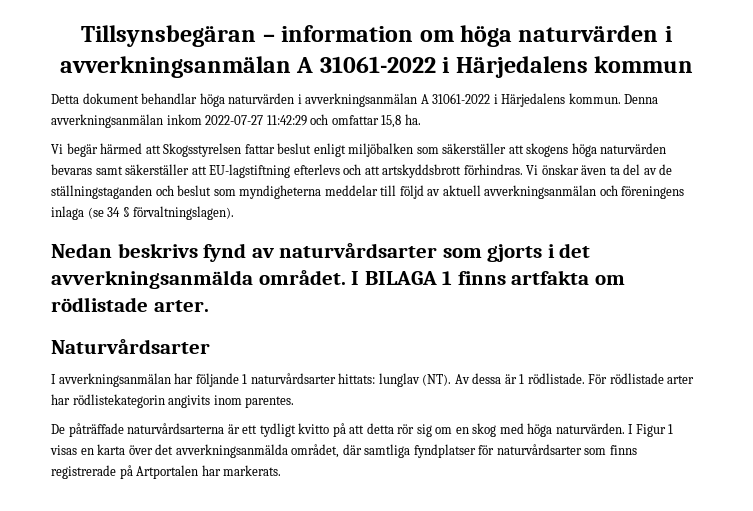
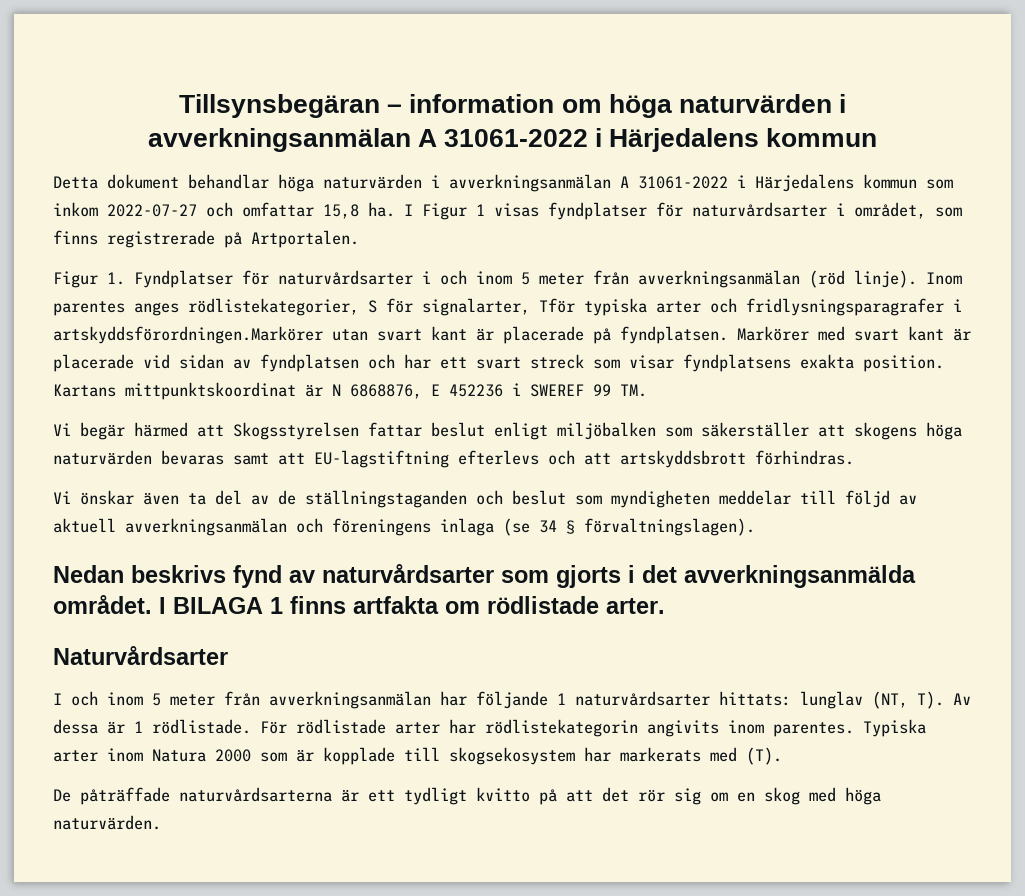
- Detta dokument behandlar höga naturvärden i avverkningsanmälan A 31061-2022 i Härjedalens kommun. Denna avverkningsanmälan inkom 2022-07-27 11:42:29 och omfattar 15,8 ha.
+ Detta dokument behandlar höga naturvärden i avverkningsanmälan A 31061-2022 i Härjedalens kommun som inkom 2022-07-27 och omfattar 15,8 ha. I Figur 1 visas fyndplatser för naturvårdsarter i området, som finns registrerade på Artportalen.
+ Figur 1. Fyndplatser för naturvårdsarter i och inom 5 meter från avverkningsanmälan (röd linje). Inom parentes anges rödlistekategorier, S för signalarter, Tför typiska arter och fridlysningsparagrafer i artskyddsförordningen.Markörer utan svart kant är placerade på fyndplatsen. Markörer med svart kant är placerade vid sidan av fyndplatsen och har ett svart streck som visar fyndplatsens exakta position. Kartans mittpunktskoordinat är N 6868876, E 452236 i SWEREF 99 TM.
- Vi begär härmed att Skogsstyrelsen fattar beslut enligt miljöbalken som säkerställer att skogens höga naturvärden bevaras samt säkerställer att EU-lagstiftning efterlevs och att artskyddsbrott förhindras. Vi önskar även ta del av de ställningstaganden och beslut som myndigheterna meddelar till följd av aktuell avverkningsanmälan och föreningens inlaga (se 34 § förvaltningslagen).
+ Vi begär härmed att Skogsstyrelsen fattar beslut enligt miljöbalken som säkerställer att skogens höga naturvärden bevaras samt att EU-lagstiftning efterlevs och att artskyddsbrott förhindras.
+ Vi önskar även ta del av de ställningstaganden och beslut som myndigheten meddelar till följd av aktuell avverkningsanmälan och föreningens inlaga (se 34 § förvaltningslagen).
- I avverkningsanmälan har följande 1 naturvårdsarter hittats: lunglav (NT). Av dessa är 1 rödlistade.
+ I och inom 5 meter från avverkningsanmälan har följande 1 naturvårdsarter hittats: lunglav (NT, T). Av dessa är 1 rödlistade.
+ Typiska arter inom Natura 2000 som är kopplade till skogsekosystem har markerats med (T).
- De påträffade naturvårdsarterna är ett tydligt kvitto på att detta rör sig om en skog med höga naturvärden. I Figur 1 visas en karta över det avverkningsanmälda området, där samtliga fyndplatser för naturvårdsarter som finns registrerade på Artportalen har markerats.
+ De påträffade naturvårdsarterna är ett tydligt kvitto på att det rör sig om en skog med höga naturvärden.

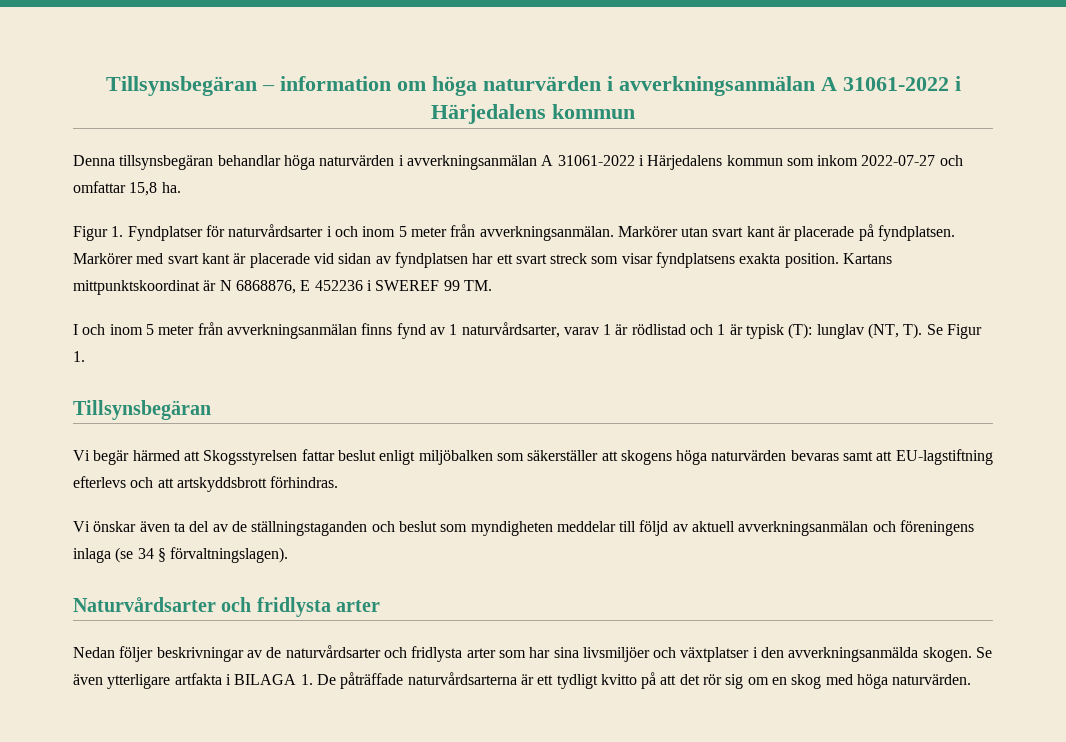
- Detta dokument behandlar höga naturvärden i avverkningsanmälan A 31061-2022 i Härjedalens kommun som inkom 2022-07-27 och omfattar 15,8 ha. I Figur 1 visas fyndplatser för naturvårdsarter i området, som finns registrerade på Artportalen.
+ Denna tillsynsbegäran behandlar höga naturvärden i avverkningsanmälan A 31061-2022 i Härjedalens kommun som inkom 2022-07-27 och omfattar 15,8 ha.
- Figur 1. Fyndplatser för naturvårdsarter i och inom 5 meter från avverkningsanmälan (röd linje). Inom parentes anges rödlistekategorier, S för signalarter, Tför typiska arter och fridlysningsparagrafer i artskyddsförordningen.Markörer utan svart kant är placerade på fyndplatsen.
+ Figur 1. Fyndplatser för naturvårdsarter i och inom 5 meter från avverkningsanmälan. Markörer utan svart kant är placerade på fyndplatsen.
- Markörer med svart kant är placerade vid sidan av fyndplatsen och har ett svart streck som visar fyndplatsens exakta position.
+ Markörer med svart kant är placerade vid sidan av fyndplatsen har ett svart streck som visar fyndplatsens exakta position.
+ I och inom 5 meter från avverkningsanmälan finns fynd av 1 naturvårdsarter, varav 1 är rödlistad och 1 är typisk (T): lunglav (NT, T). Se Figur 1.
+ Tillsynsbegäran
- Nedan beskrivs fynd av naturvårdsarter som gjorts i det avverkningsanmälda området. I BILAGA 1 finns artfakta om rödlistade arter.
- Naturvårdsarter
- I och inom 5 meter från avverkningsanmälan har följande 1 naturvårdsarter hittats: lunglav (NT, T). Av dessa är 1 rödlistade. För rödlistade arter har rödlistekategorin angivits inom parentes. Typiska arter inom Natura 2000 som är kopplade till skogsekosystem har markerats med (T).
- De påträffade naturvårdsarterna är ett tydligt kvitto på att det rör sig om en skog med höga naturvärden.
+ Naturvårdsarter och fridlysta arter
+ Nedan följer beskrivningar av de naturvårdsarter och fridlysta arter som har sina livsmiljöer och växtplatser i den avverkningsanmälda skogen. Se även ytterligare artfakta i BILAGA 1. De påträffade naturvårdsarterna är ett tydligt kvitto på att det rör sig om en skog med höga naturvärden.

